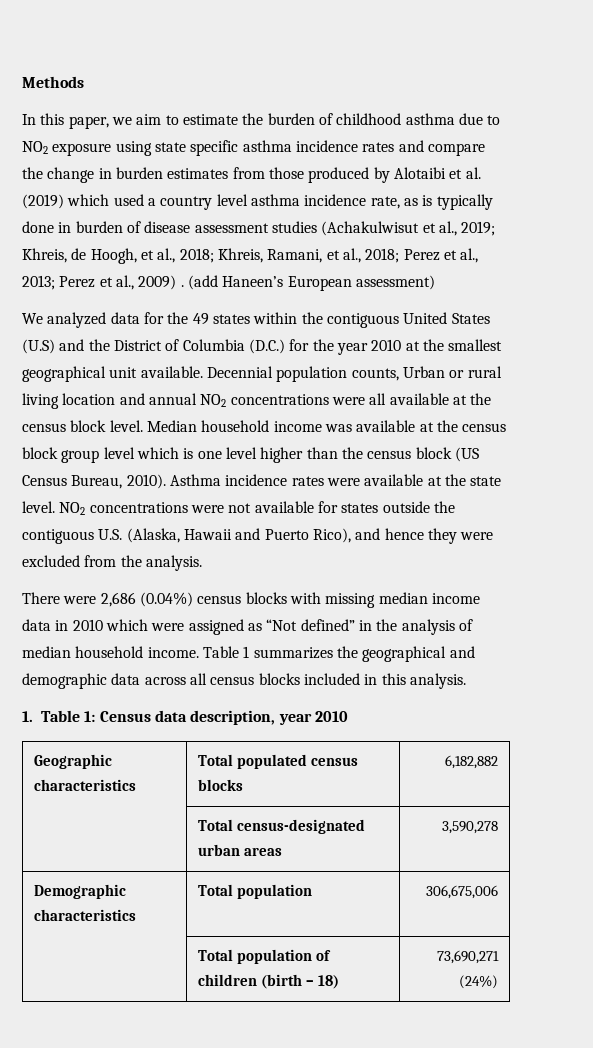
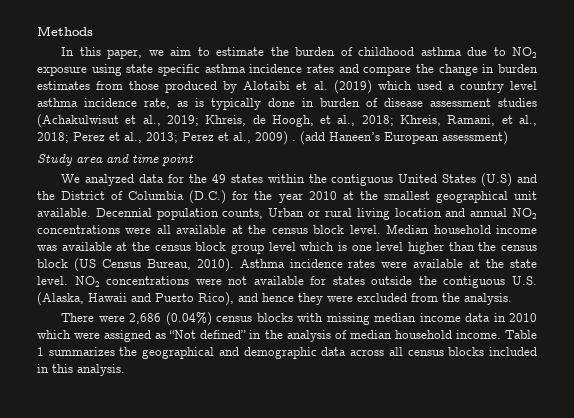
+ Study area and time point
- 1. Table 1: Census data description, year 2010
- Geographic characteristics | Total populated census blocks | 6,182,882
- | Total census-designated urban areas | 3,590,278
- Demographic characteristics | Total population | 306,675,006
- | Total population of children (birth – 18) | 73,690,271 (24%)

